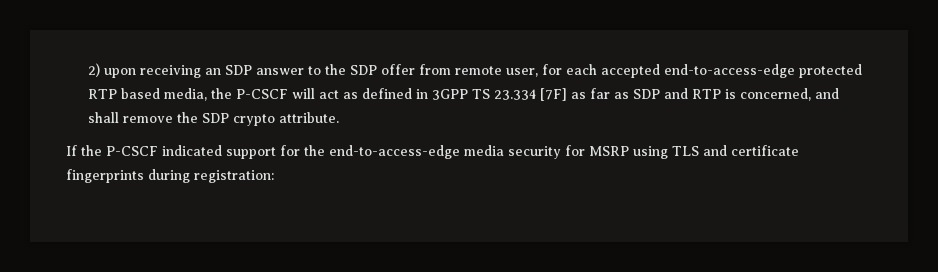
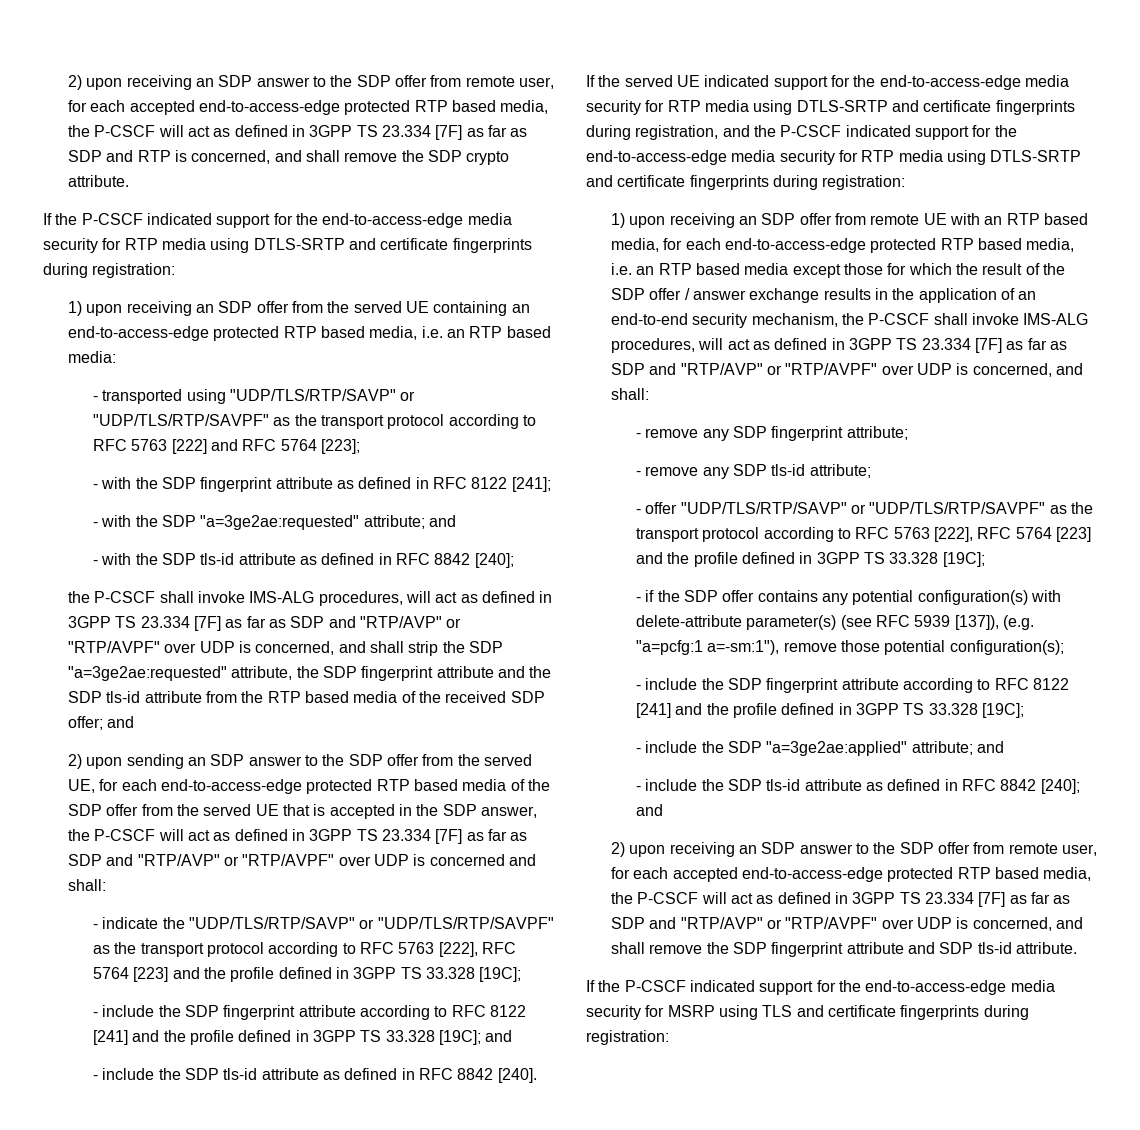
+ If the P-CSCF indicated support for the end-to-access-edge media security for RTP media using DTLS-SRTP and certificate fingerprints during registration:
+ 1) upon receiving an SDP offer from the served UE containing an end-to-access-edge protected RTP based media, i.e. an RTP based media:
+ - transported using "UDP/TLS/RTP/SAVP" or "UDP/TLS/RTP/SAVPF" as the transport protocol according to RFC 5763 [222] and RFC 5764 [223];
+ - with the SDP fingerprint attribute as defined in RFC 8122 [241];
+ - with the SDP "a=3ge2ae:requested" attribute; and
+ - with the SDP tls-id attribute as defined in RFC 8842 [240];
+ the P-CSCF shall invoke IMS-ALG procedures, will act as defined in 3GPP TS 23.334 [7F] as far as SDP and "RTP/AVP" or "RTP/AVPF" over UDP is concerned, and shall strip the SDP "a=3ge2ae:requested" attribute, the SDP fingerprint attribute and the SDP tls-id attribute from the RTP based media of the received SDP offer; and
+ 2) upon sending an SDP answer to the SDP offer from the served UE, for each end-to-access-edge protected RTP based media of the SDP offer from the served UE that is accepted in the SDP answer, the P-CSCF will act as defined in 3GPP TS 23.334 [7F] as far as SDP and "RTP/AVP" or "RTP/AVPF" over UDP is concerned and shall:
+ - indicate the "UDP/TLS/RTP/SAVP" or "UDP/TLS/RTP/SAVPF" as the transport protocol according to RFC 5763 [222], RFC 5764 [223] and the profile defined in 3GPP TS 33.328 [19C];
+ - include the SDP fingerprint attribute according to RFC 8122 [241] and the profile defined in 3GPP TS 33.328 [19C]; and
+ - include the SDP tls-id attribute as defined in RFC 8842 [240].
+ If the served UE indicated support for the end-to-access-edge media security for RTP media using DTLS-SRTP and certificate fingerprints during registration, and the P-CSCF indicated support for the end-to-access-edge media security for RTP media using DTLS-SRTP and certificate fingerprints during registration:
+ 1) upon receiving an SDP offer from remote UE with an RTP based media, for each end-to-access-edge protected RTP based media, i.e. an RTP based media except those for which the result of the SDP offer / answer exchange results in the application of an end-to-end security mechanism, the P-CSCF shall invoke IMS-ALG procedures, will act as defined in 3GPP TS 23.334 [7F] as far as SDP and "RTP/AVP" or "RTP/AVPF" over UDP is concerned, and shall:
+ - remove any SDP fingerprint attribute;
+ - remove any SDP tls-id attribute;
+ - offer "UDP/TLS/RTP/SAVP" or "UDP/TLS/RTP/SAVPF" as the transport protocol according to RFC 5763 [222], RFC 5764 [223] and the profile defined in 3GPP TS 33.328 [19C];
+ - if the SDP offer contains any potential configuration(s) with delete-attribute parameter(s) (see RFC 5939 [137]), (e.g. "a=pcfg:1 a=-sm:1"), remove those potential configuration(s);
+ - include the SDP fingerprint attribute according to RFC 8122 [241] and the profile defined in 3GPP TS 33.328 [19C];
+ - include the SDP "a=3ge2ae:applied" attribute; and
+ - include the SDP tls-id attribute as defined in RFC 8842 [240]; and
+ 2) upon receiving an SDP answer to the SDP offer from remote user, for each accepted end-to-access-edge protected RTP based media, the P-CSCF will act as defined in 3GPP TS 23.334 [7F] as far as SDP and "RTP/AVP" or "RTP/AVPF" over UDP is concerned, and shall remove the SDP fingerprint attribute and SDP tls-id attribute.

